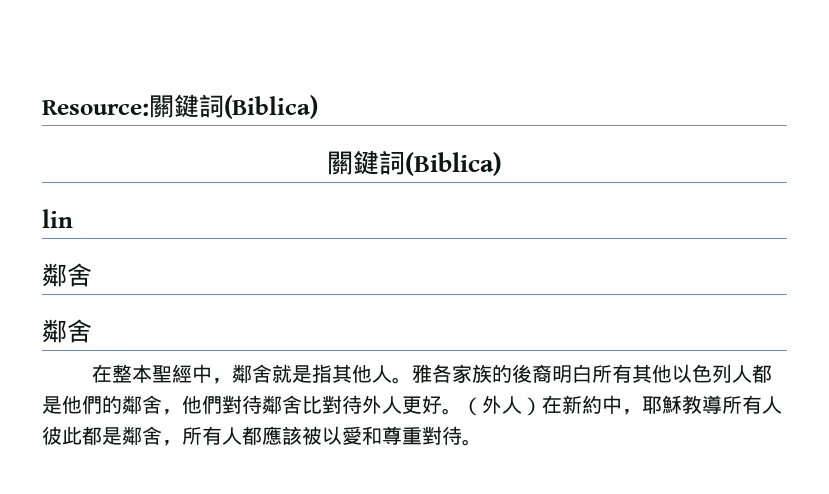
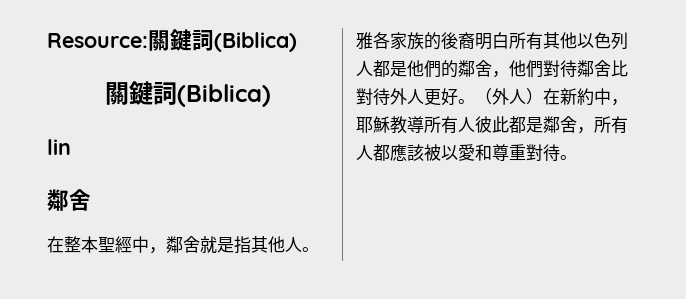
  lin
- 鄰舍

